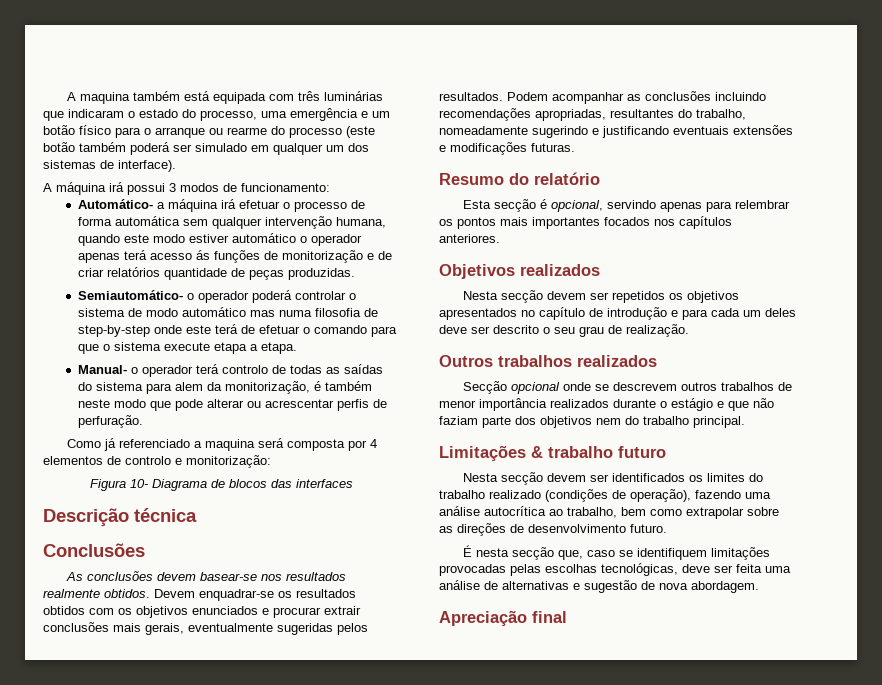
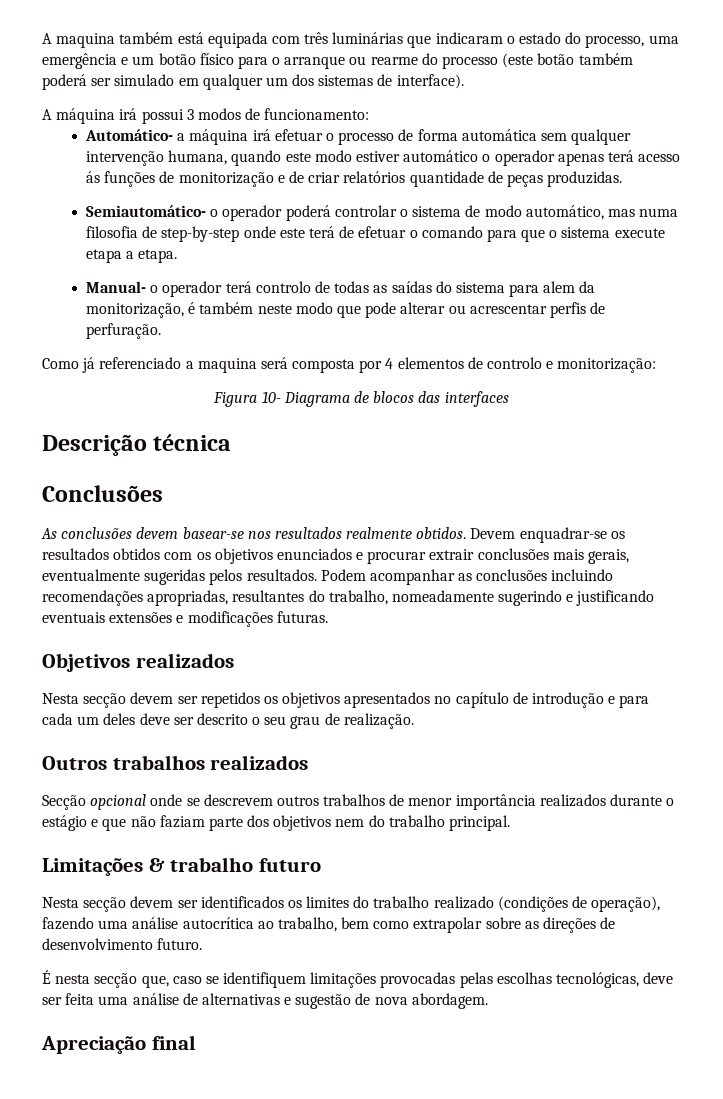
- Semiautomático- o operador poderá controlar o sistema de modo automático mas numa filosofia de step-by-step onde este terá de efetuar o comando para que o sistema execute etapa a etapa.
+ Semiautomático- o operador poderá controlar o sistema de modo automático, mas numa filosofia de step-by-step onde este terá de efetuar o comando para que o sistema execute etapa a etapa.
- Resumo do relatório
- Esta secção é opcional, servindo apenas para relembrar os pontos mais importantes focados nos capítulos anteriores.

